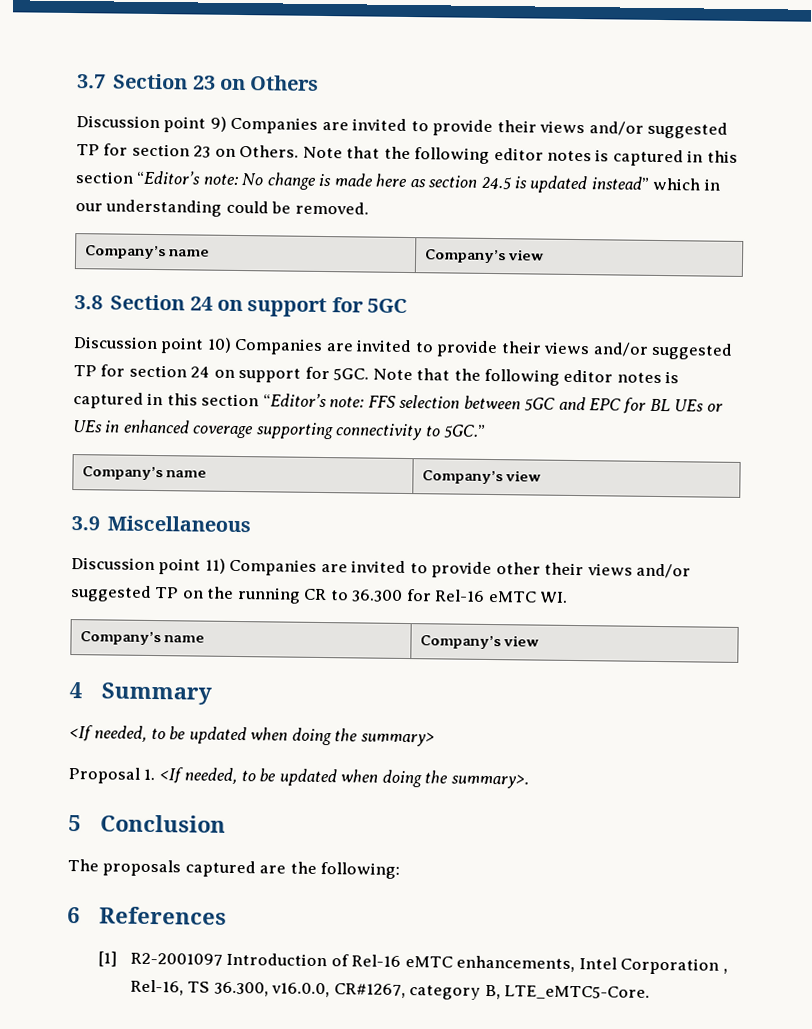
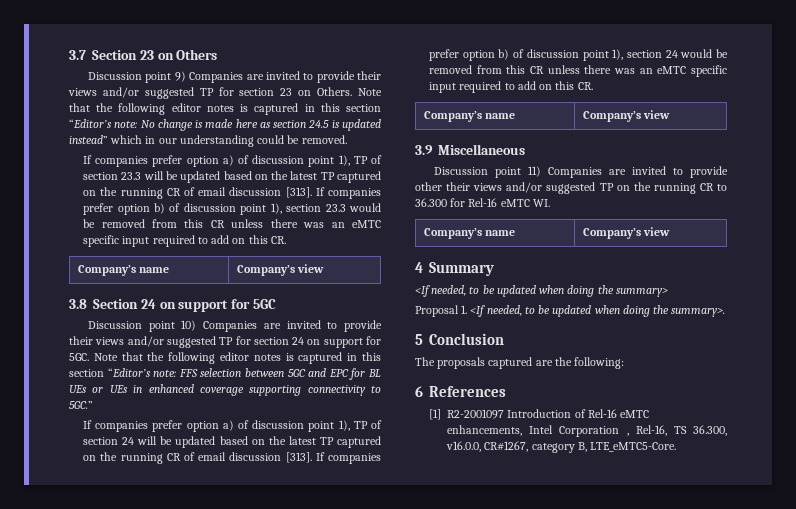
+ If companies prefer option a) of discussion point 1), TP of section 23.3 will be updated based on the latest TP captured on the running CR of email discussion [313]. If companies prefer option b) of discussion point 1), section 23.3 would be removed from this CR unless there was an eMTC specific input required to add on this CR.
+ If companies prefer option a) of discussion point 1), TP of section 24 will be updated based on the latest TP captured on the running CR of email discussion [313]. If companies prefer option b) of discussion point 1), section 24 would be removed from this CR unless there was an eMTC specific input required to add on this CR.

